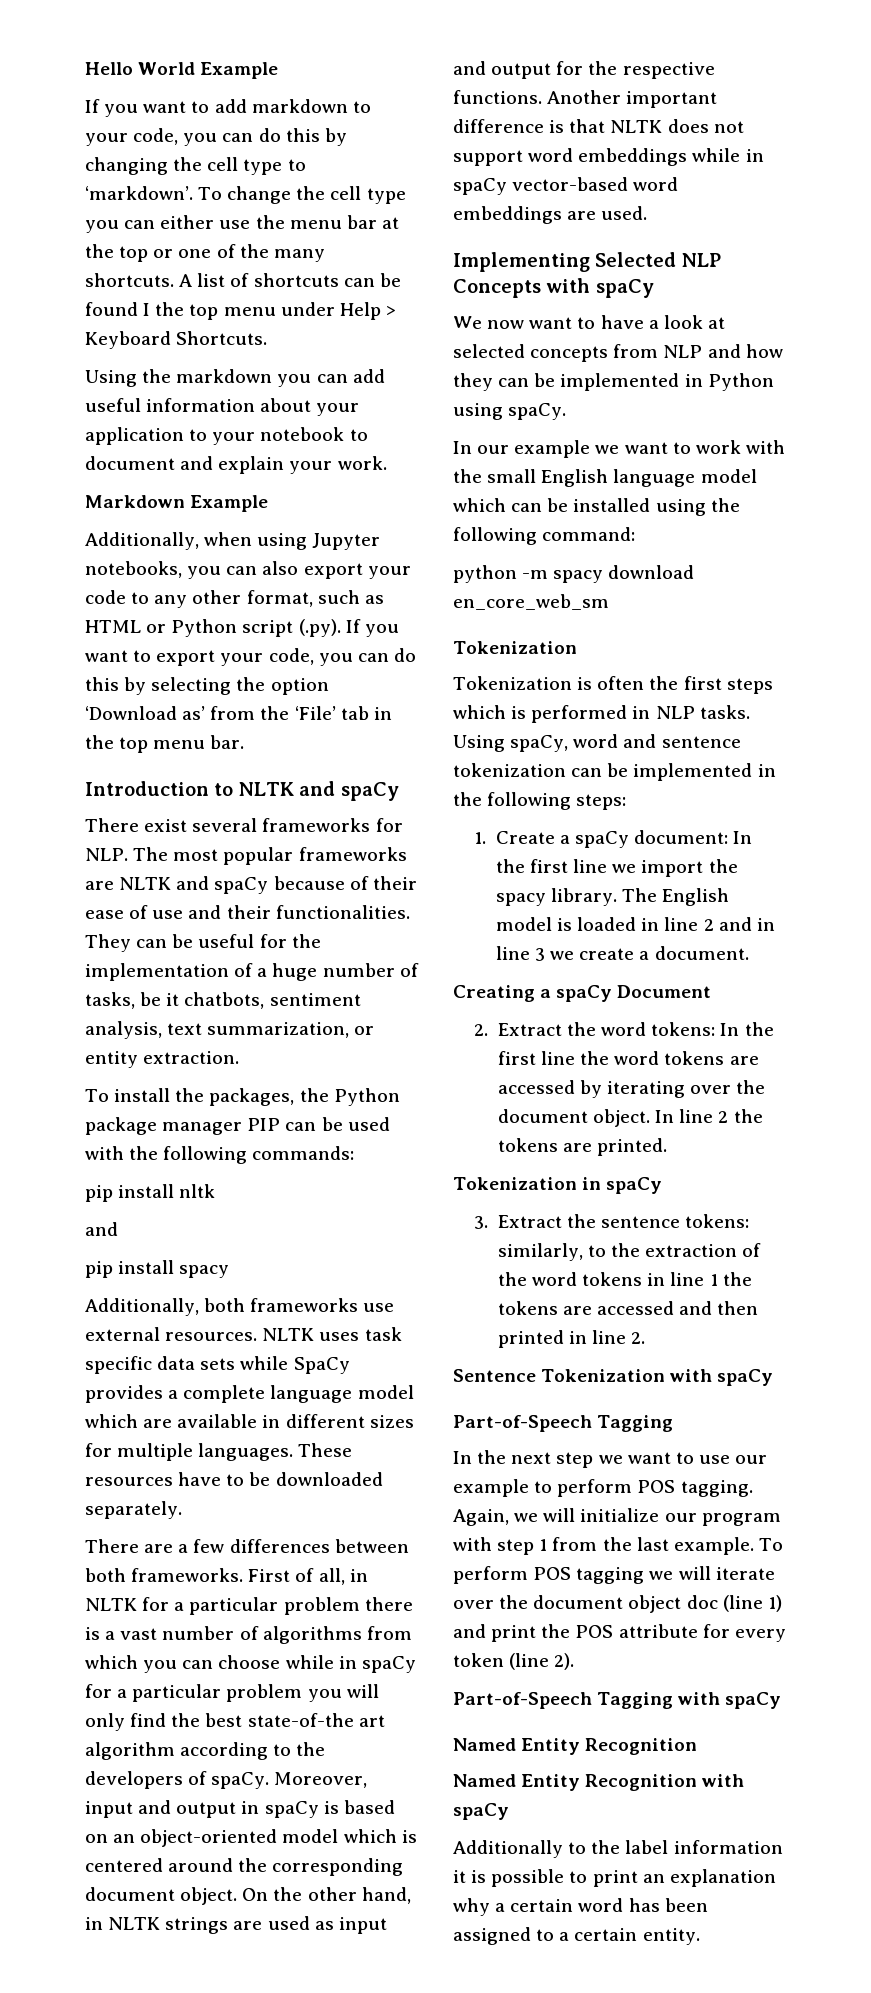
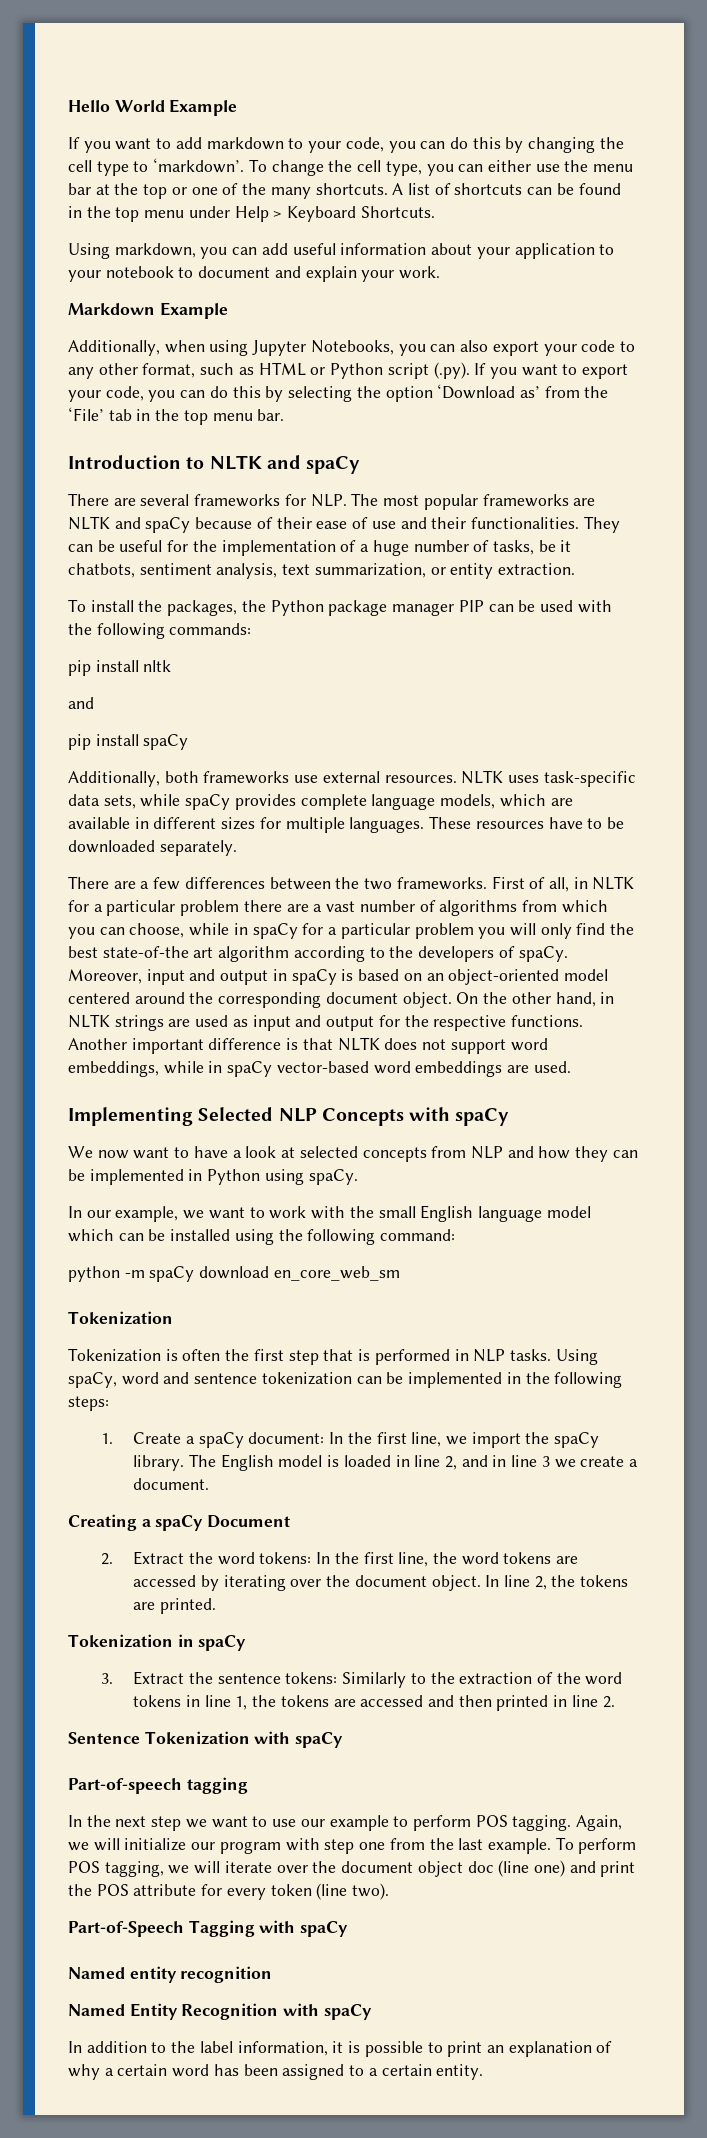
- To change the cell type you can either use the menu bar at the top or one of the many shortcuts.
+ To change the cell type, you can either use the menu bar at the top or one of the many shortcuts.
- A list of shortcuts can be found I the top menu under Help > Keyboard Shortcuts.
+ A list of shortcuts can be found in the top menu under Help > Keyboard Shortcuts.
- Using the markdown you can add useful information about your application to your notebook to document and explain your work.
+ Using markdown, you can add useful information about your application to your notebook to document and explain your work.
- Additionally, when using Jupyter notebooks, you can also export your code to any other format, such as HTML or Python script (.py). If you want to export your code, you can do this by selecting the option ‘Download as’ from the ‘File’ tab in the top menu bar.
+ Additionally, when using Jupyter Notebooks, you can also export your code to any other format, such as HTML or Python script (.py). If you want to export your code, you can do this by selecting the option ‘Download as’ from the ‘File’ tab in the top menu bar.
- There exist several frameworks for NLP. The most popular frameworks are NLTK and spaCy because of their ease of use and their functionalities.
+ There are several frameworks for NLP. The most popular frameworks are NLTK and spaCy because of their ease of use and their functionalities.
- pip install spacy
+ pip install spaCy
- NLTK uses task specific data sets while SpaCy provides a complete language model which are available in different sizes for multiple languages.
+ NLTK uses task-specific data sets, while spaCy provides complete language models, which are available in different sizes for multiple languages.
- There are a few differences between both frameworks.
+ There are a few differences between the two frameworks.
- First of all, in NLTK for a particular problem there is a vast number of algorithms from which you can choose while in spaCy for a particular problem you will only find the best state-of-the art algorithm according to the developers of spaCy.
+ First of all, in NLTK for a particular problem there are a vast number of algorithms from which you can choose, while in spaCy for a particular problem you will only find the best state-of-the art algorithm according to the developers of spaCy.
- Moreover, input and output in spaCy is based on an object-oriented model which is centered around the corresponding document object.
+ Moreover, input and output in spaCy is based on an object-oriented model centered around the corresponding document object.
- Another important difference is that NLTK does not support word embeddings while in spaCy vector-based word embeddings are used.
+ Another important difference is that NLTK does not support word embeddings, while in spaCy vector-based word embeddings are used.
- In our example we want to work with the small English language model which can be installed using the following command:
+ In our example, we want to work with the small English language model which can be installed using the following command:
- python -m spacy download en_core_web_sm
+ python -m spaCy download en_core_web_sm
- Tokenization is often the first steps which is performed in NLP tasks.
+ Tokenization is often the first step that is performed in NLP tasks.
- 1. Create a spaCy document: In the first line we import the spacy library.
+ 1. Create a spaCy document: In the first line, we import the spaCy library.
- The English model is loaded in line 2 and in line 3 we create a document.
+ The English model is loaded in line 2, and in line 3 we create a document.
- 2. Extract the word tokens: In the first line the word tokens are accessed by iterating over the document object.
+ 2. Extract the word tokens: In the first line, the word tokens are accessed by iterating over the document object.
- In line 2 the tokens are printed.
+ In line 2, the tokens are printed.
- 3. Extract the sentence tokens: similarly, to the extraction of the word tokens in line 1 the tokens are accessed and then printed in line 2.
+ 3. Extract the sentence tokens: Similarly to the extraction of the word tokens in line 1, the tokens are accessed and then printed in line 2.
  Sentence Tokenization with spaCy
- Part-of-Speech Tagging
+ Part-of-speech tagging
- Again, we will initialize our program with step 1 from the last example.
+ Again, we will initialize our program with step one from the last example.
- To perform POS tagging we will iterate over the document object doc (line 1) and print the POS attribute for every token (line 2).
+ To perform POS tagging, we will iterate over the document object doc (line one) and print the POS attribute for every token (line two).
  Part-of-Speech Tagging with spaCy
- Named Entity Recognition
+ Named entity recognition
- Additionally to the label information it is possible to print an explanation why a certain word has been assigned to a certain entity.
+ In addition to the label information, it is possible to print an explanation of why a certain word has been assigned to a certain entity.

